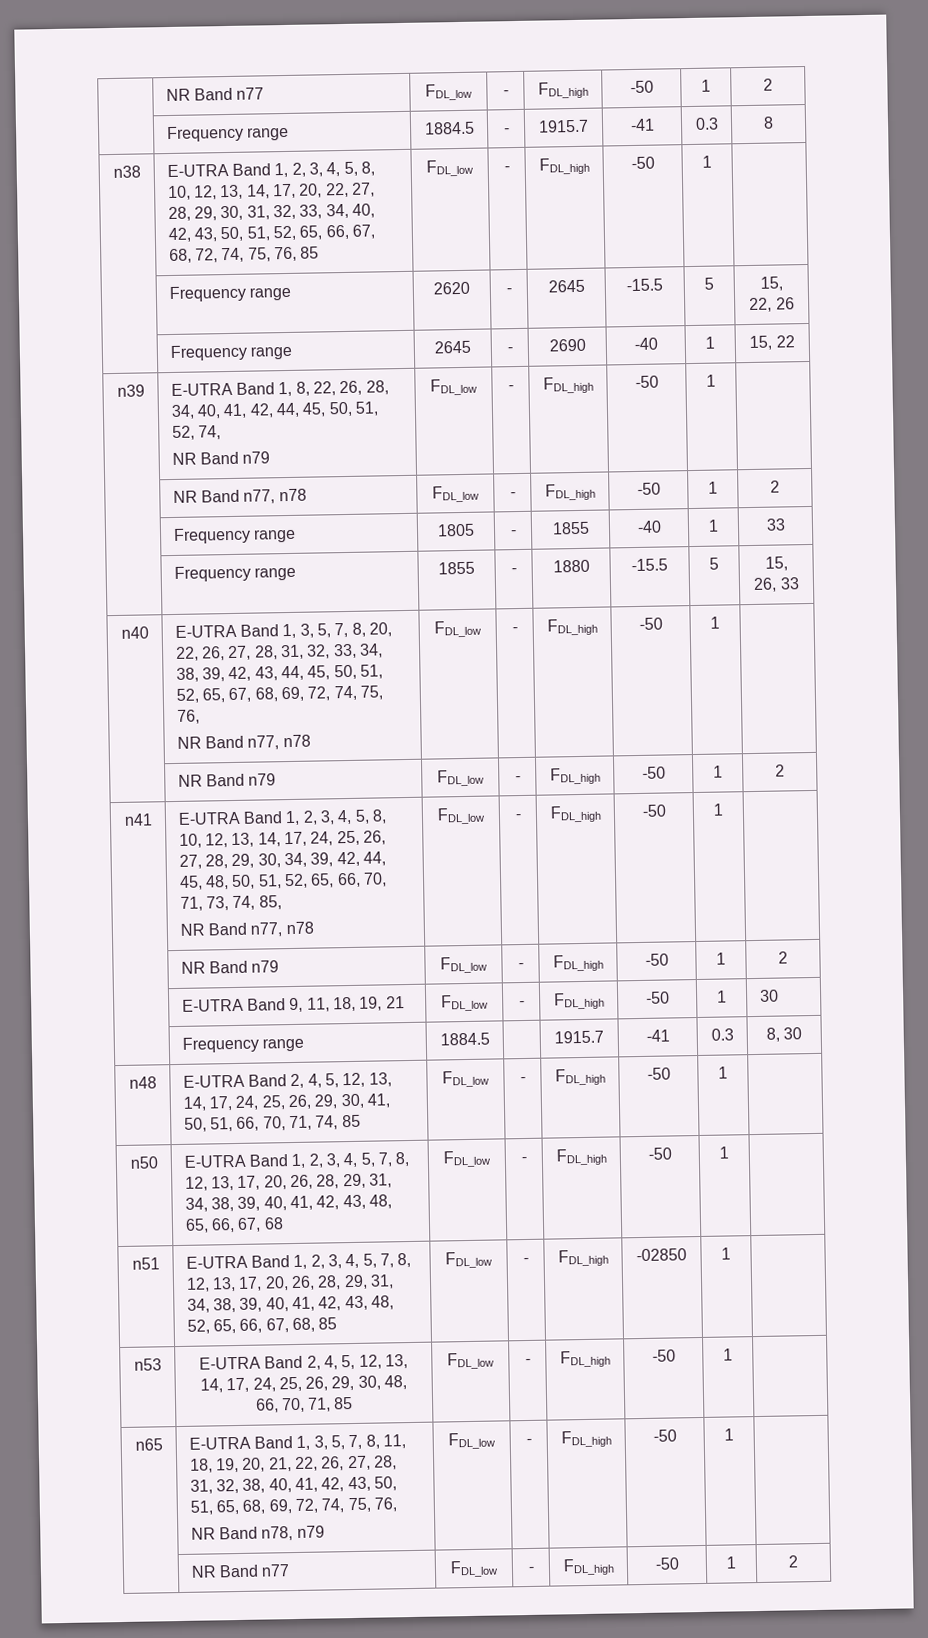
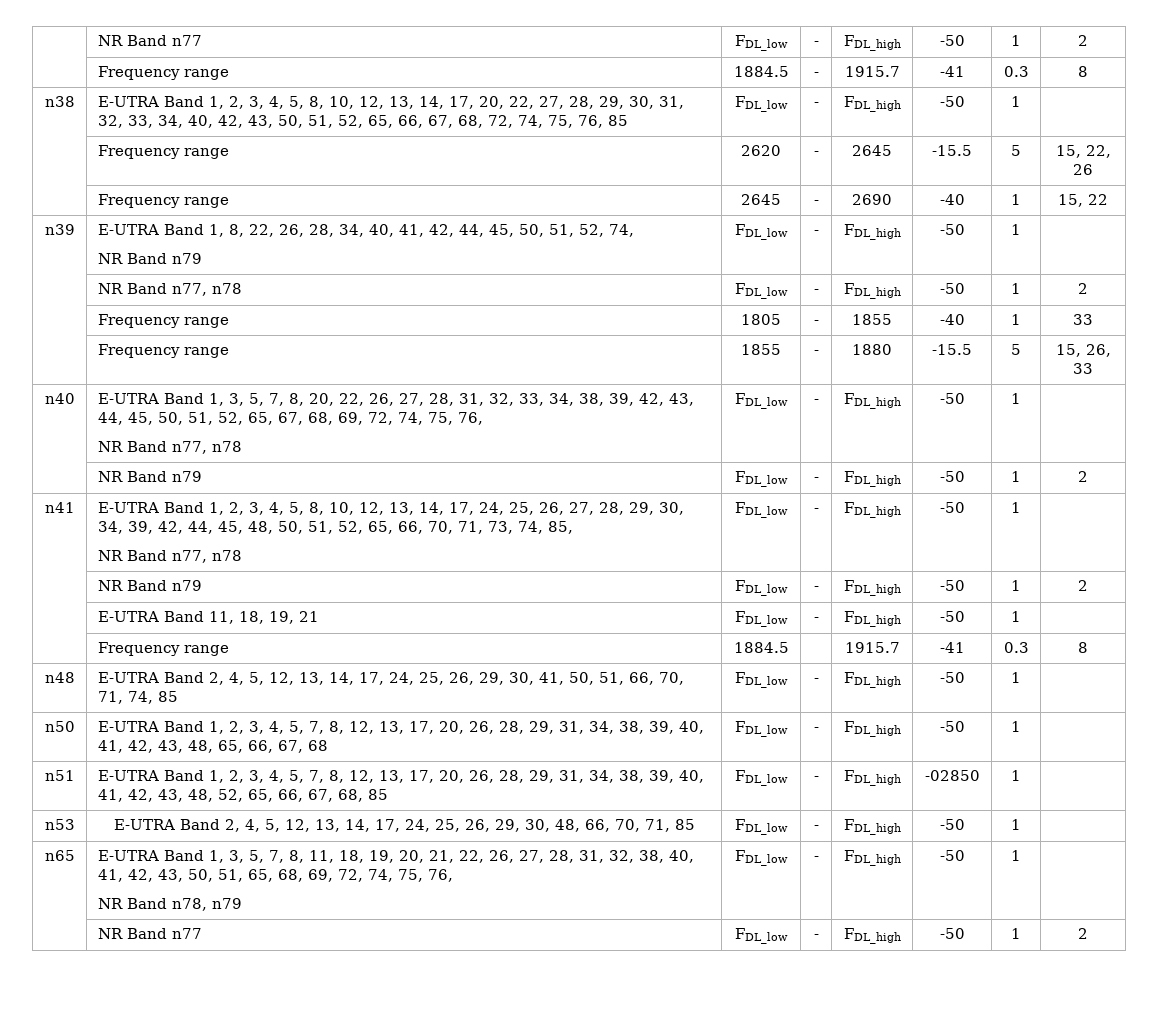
- | E-UTRA Band 9, 11, 18, 19, 21 | FDL_low | - | FDL_high | -50 | 1 | 30
+ | E-UTRA Band 11, 18, 19, 21 | FDL_low | - | FDL_high | -50 | 1 |
- | Frequency range | 1884.5 | | 1915.7 | -41 | 0.3 | 8, 30
+ | Frequency range | 1884.5 | | 1915.7 | -41 | 0.3 | 8

